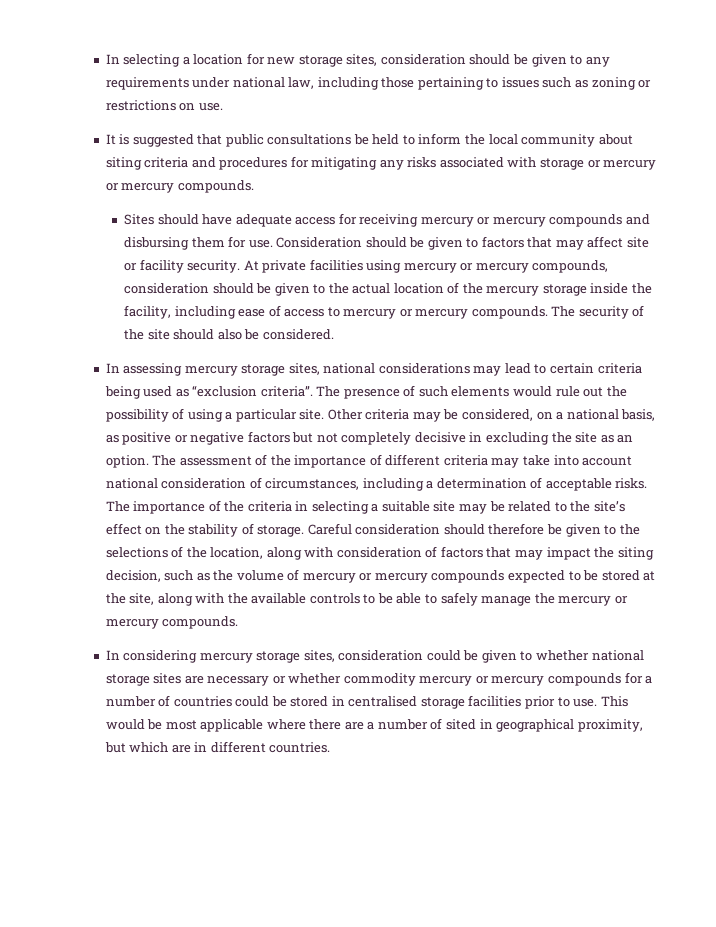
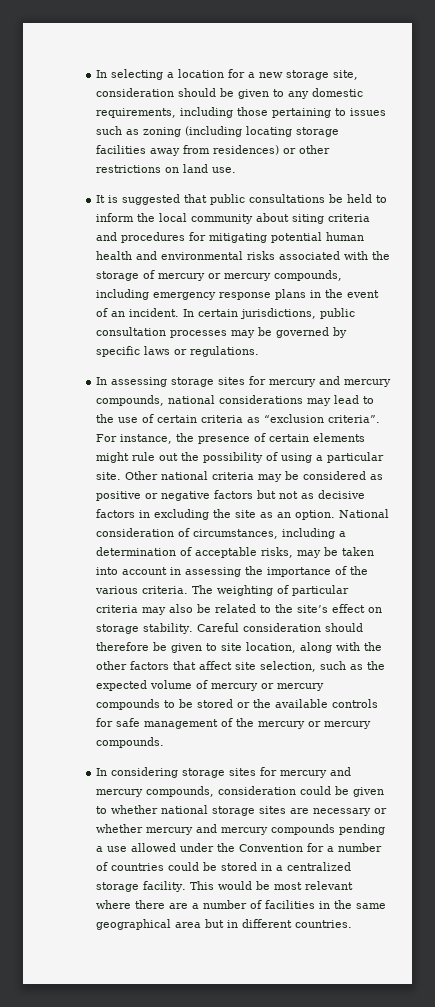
- In selecting a location for new storage sites, consideration should be given to any requirements under national law, including those pertaining to issues such as zoning or restrictions on use.
+ In selecting a location for a new storage site, consideration should be given to any domestic requirements, including those pertaining to issues such as zoning (including locating storage facilities away from residences) or other restrictions on land use.
- It is suggested that public consultations be held to inform the local community about siting criteria and procedures for mitigating any risks associated with storage or mercury or mercury compounds.
- Sites should have adequate access for receiving mercury or mercury compounds and disbursing them for use. Consideration should be given to factors that may affect site or facility security. At private facilities using mercury or mercury compounds, consideration should be given to the actual location of the mercury storage inside the facility, including ease of access to mercury or mercury compounds. The security of the site should also be considered.
- In assessing mercury storage sites, national considerations may lead to certain criteria being used as “exclusion criteria”. The presence of such elements would rule out the possibility of using a particular site.
+ It is suggested that public consultations be held to inform the local community about siting criteria and procedures for mitigating potential human health and environmental risks associated with the storage of mercury or mercury compounds, including emergency response plans in the event of an incident. In certain jurisdictions, public consultation processes may be governed by specific laws or regulations.
+ In assessing storage sites for mercury and mercury compounds, national considerations may lead to the use of certain criteria as “exclusion criteria”. For instance, the presence of certain elements might rule out the possibility of using a particular site.
- Other criteria may be considered, on a national basis, as positive or negative factors but not completely decisive in excluding the site as an option.
+ Other national criteria may be considered as positive or negative factors but not as decisive factors in excluding the site as an option.
- The assessment of the importance of different criteria may take into account national consideration of circumstances, including a determination of acceptable risks. The importance of the criteria in selecting a suitable site may be related to the site’s effect on the stability of storage.
+ National consideration of circumstances, including a determination of acceptable risks, may be taken into account in assessing the importance of the various criteria. The weighting of particular criteria may also be related to the site’s effect on storage stability.
- Careful consideration should therefore be given to the selections of the location, along with consideration of factors that may impact the siting decision, such as the volume of mercury or mercury compounds expected to be stored at the site, along with the available controls to be able to safely manage the mercury or mercury compounds.
+ Careful consideration should therefore be given to site location, along with the other factors that affect site selection, such as the expected volume of mercury or mercury compounds to be stored or the available controls for safe management of the mercury or mercury compounds.
- In considering mercury storage sites, consideration could be given to whether national storage sites are necessary or whether commodity mercury or mercury compounds for a number of countries could be stored in centralised storage facilities prior to use.
+ In considering storage sites for mercury and mercury compounds, consideration could be given to whether national storage sites are necessary or whether mercury and mercury compounds pending a use allowed under the Convention for a number of countries could be stored in a centralized storage facility.
- This would be most applicable where there are a number of sited in geographical proximity, but which are in different countries.
+ This would be most relevant where there are a number of facilities in the same geographical area but in different countries.

